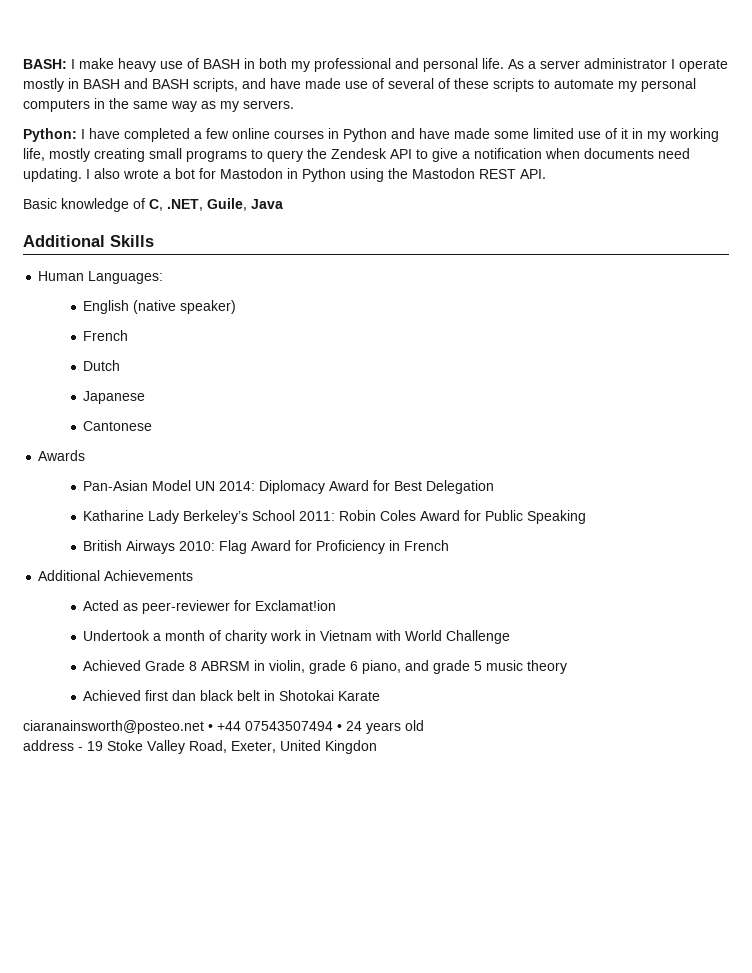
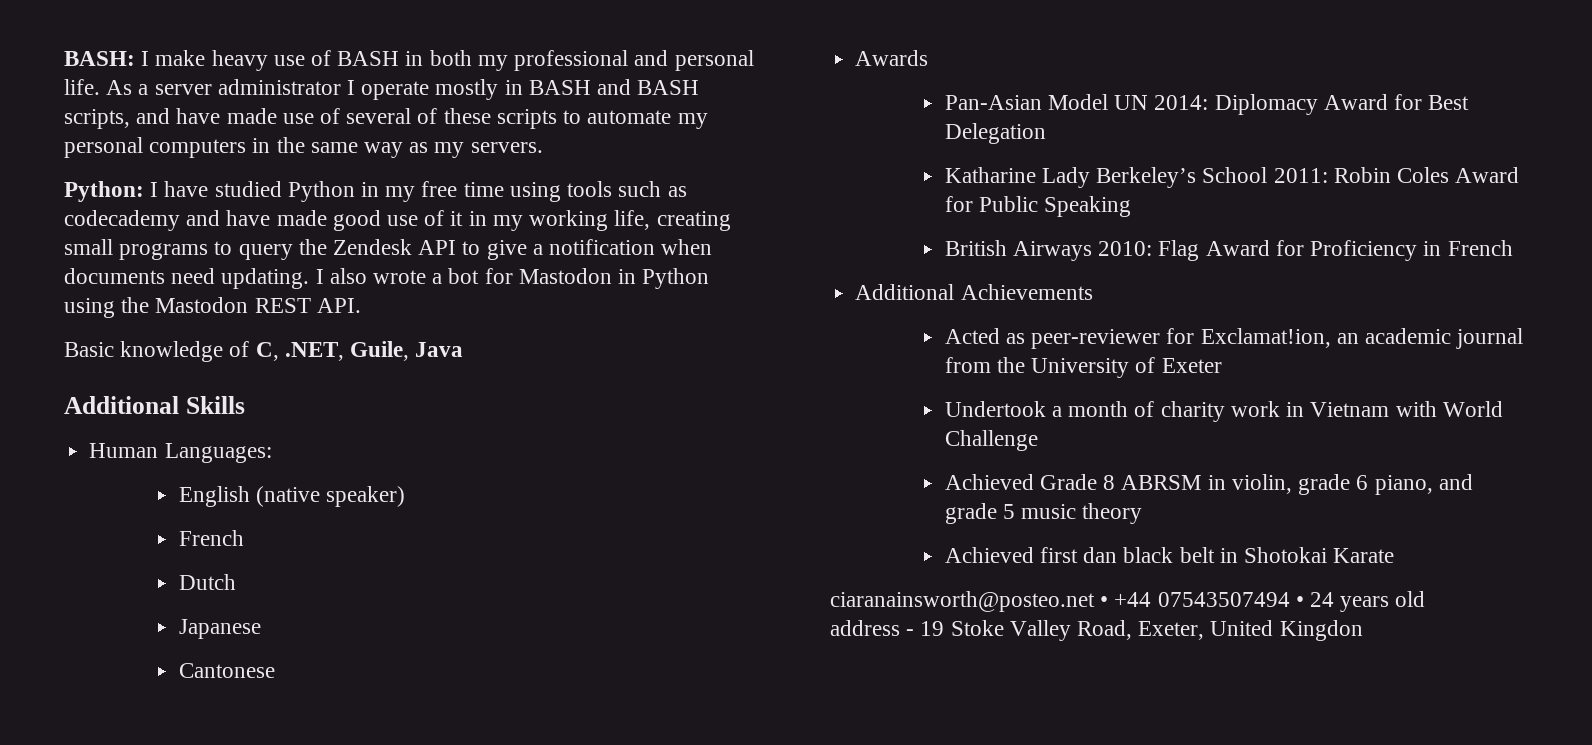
- Python: I have completed a few online courses in Python and have made some limited use of it in my working life, mostly creating small programs to query the Zendesk API to give a notification when documents need updating.
+ Python: I have studied Python in my free time using tools such as codecademy and have made good use of it in my working life, creating small programs to query the Zendesk API to give a notification when documents need updating.
- Acted as peer-reviewer for Exclamat!ion
+ Acted as peer-reviewer for Exclamat!ion, an academic journal from the University of Exeter

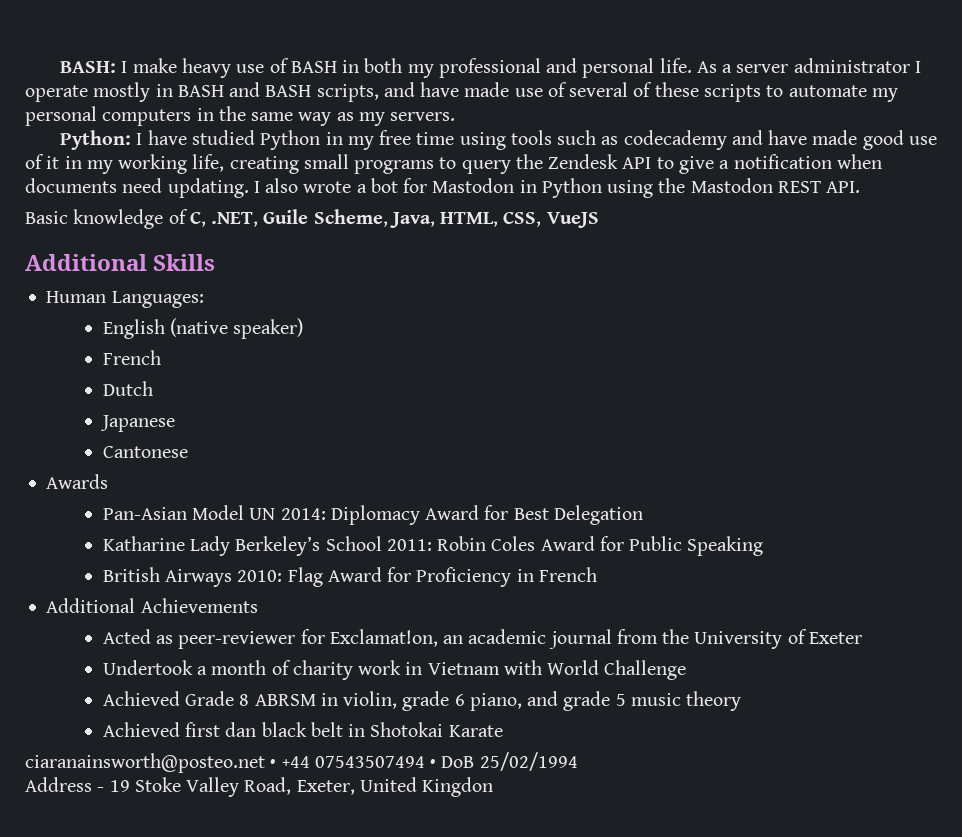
- Basic knowledge of C, .NET, Guile, Java
+ Basic knowledge of C, .NET, Guile Scheme, Java, HTML, CSS, VueJS
- Acted as peer-reviewer for Exclamat!ion, an academic journal from the University of Exeter
+ Acted as peer-reviewer for Exclamat!on, an academic journal from the University of Exeter
- ciaranainsworth@posteo.net • +44 07543507494 • 24 years old
- address - 19 Stoke Valley Road, Exeter, United Kingdon
+ ciaranainsworth@posteo.net • +44 07543507494 • DoB 25/02/1994
+ Address - 19 Stoke Valley Road, Exeter, United Kingdon

